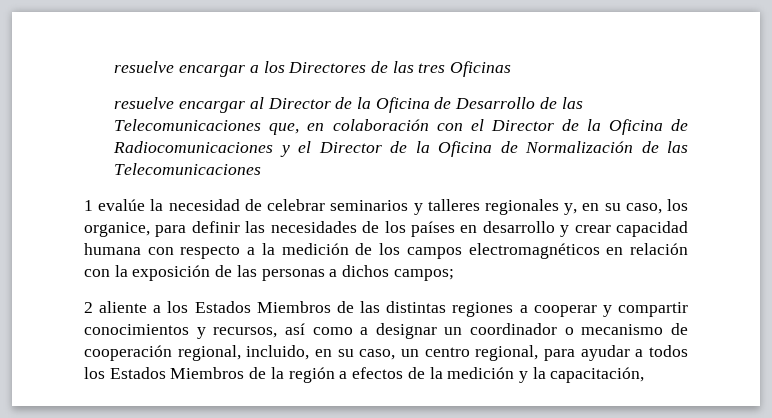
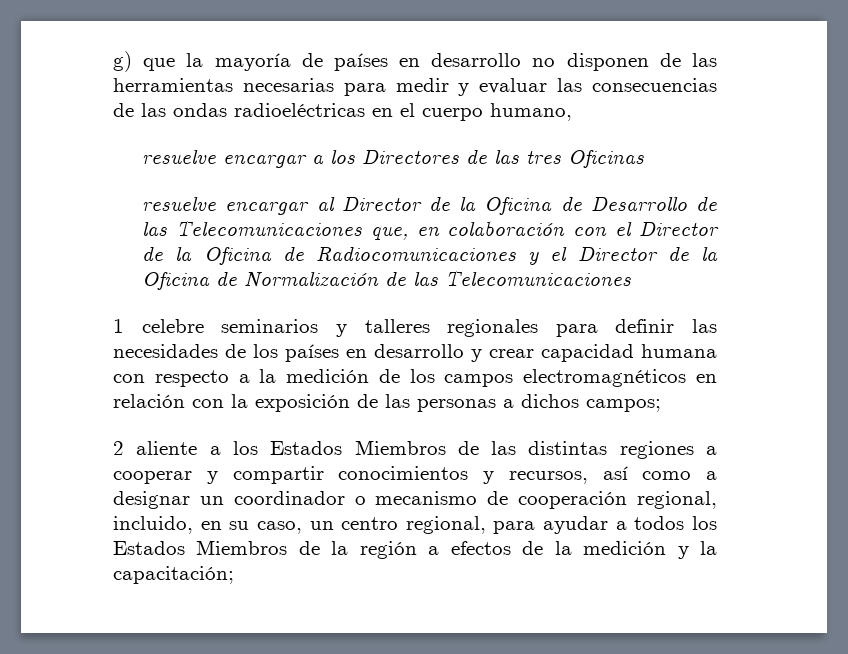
+ g) que la mayoría de países en desarrollo no disponen de las herramientas necesarias para medir y evaluar las consecuencias de las ondas radioeléctricas en el cuerpo humano,
- 1 evalúe la necesidad de celebrar seminarios y talleres regionales y, en su caso, los organice, para definir las necesidades de los países en desarrollo y crear capacidad humana con respecto a la medición de los campos electromagnéticos en relación con la exposición de las personas a dichos campos;
+ 1 celebre seminarios y talleres regionales para definir las necesidades de los países en desarrollo y crear capacidad humana con respecto a la medición de los campos electromagnéticos en relación con la exposición de las personas a dichos campos;
- 2 aliente a los Estados Miembros de las distintas regiones a cooperar y compartir conocimientos y recursos, así como a designar un coordinador o mecanismo de cooperación regional, incluido, en su caso, un centro regional, para ayudar a todos los Estados Miembros de la región a efectos de la medición y la capacitación,
+ 2 aliente a los Estados Miembros de las distintas regiones a cooperar y compartir conocimientos y recursos, así como a designar un coordinador o mecanismo de cooperación regional, incluido, en su caso, un centro regional, para ayudar a todos los Estados Miembros de la región a efectos de la medición y la capacitación;

